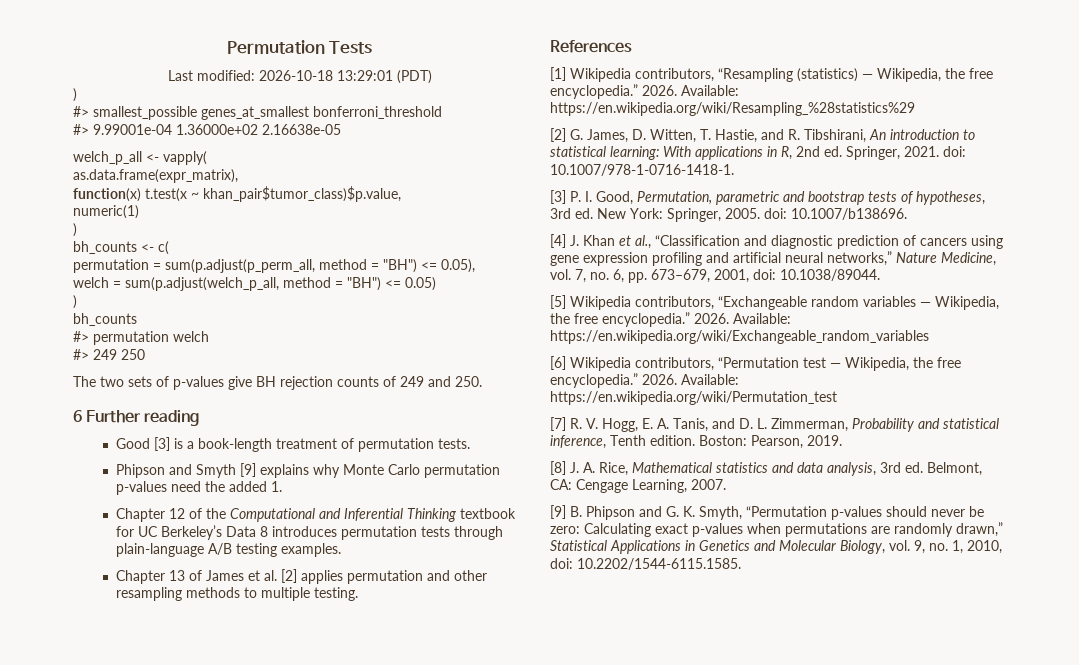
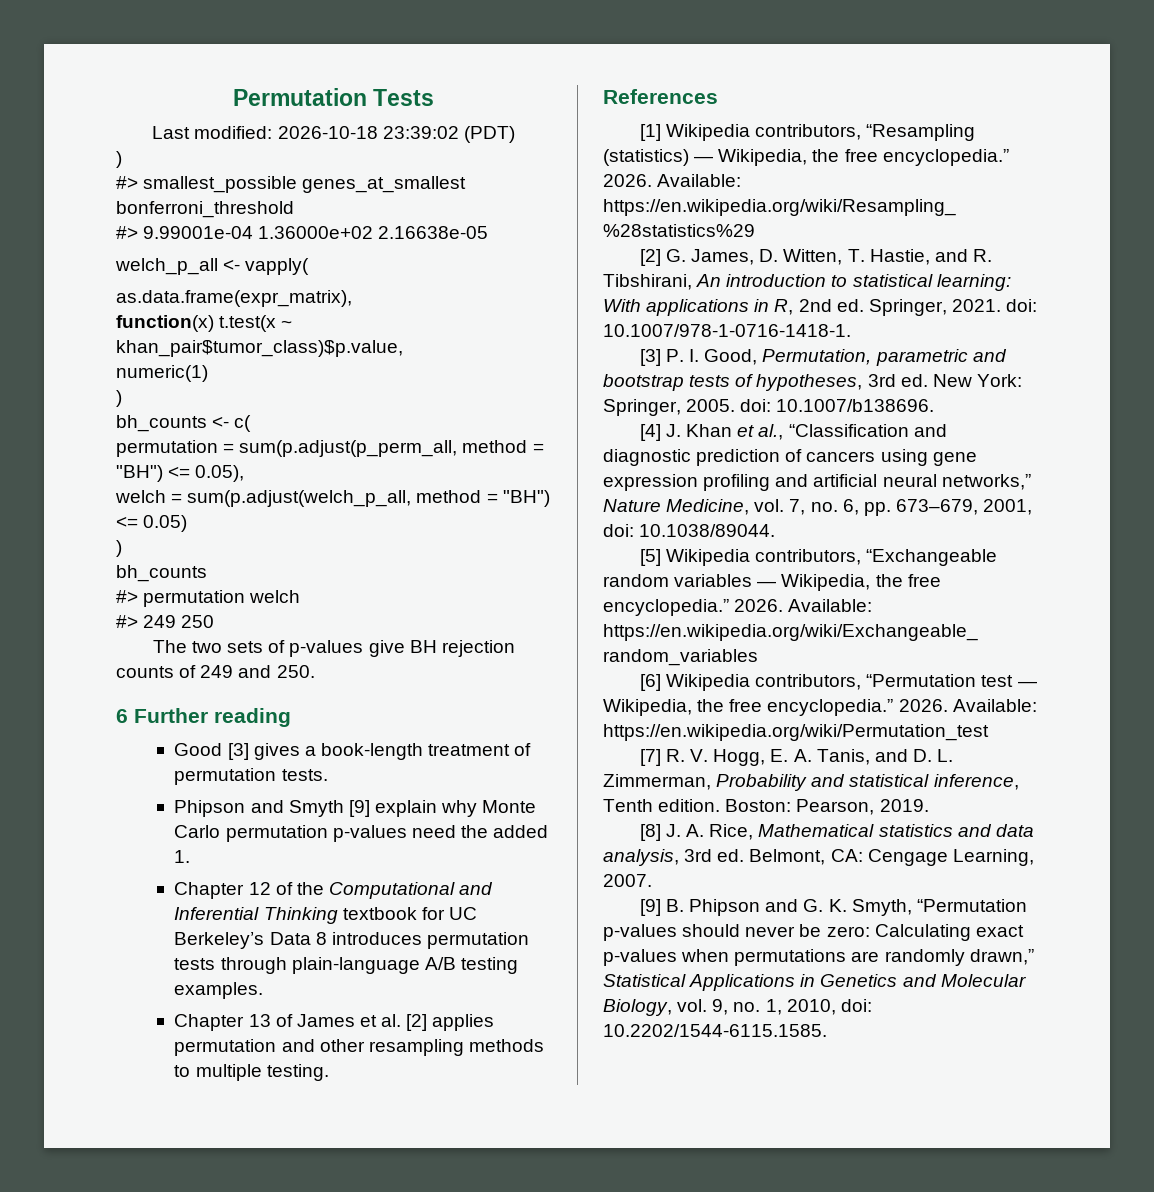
- Last modified: 2026-10-18 13:29:01 (PDT)
+ Last modified: 2026-10-18 23:39:02 (PDT)
- Good [3] is a book-length treatment of permutation tests.
+ Good [3] gives a book-length treatment of permutation tests.
- Phipson and Smyth [9] explains why Monte Carlo permutation p-values need the added 1.
+ Phipson and Smyth [9] explain why Monte Carlo permutation p-values need the added 1.

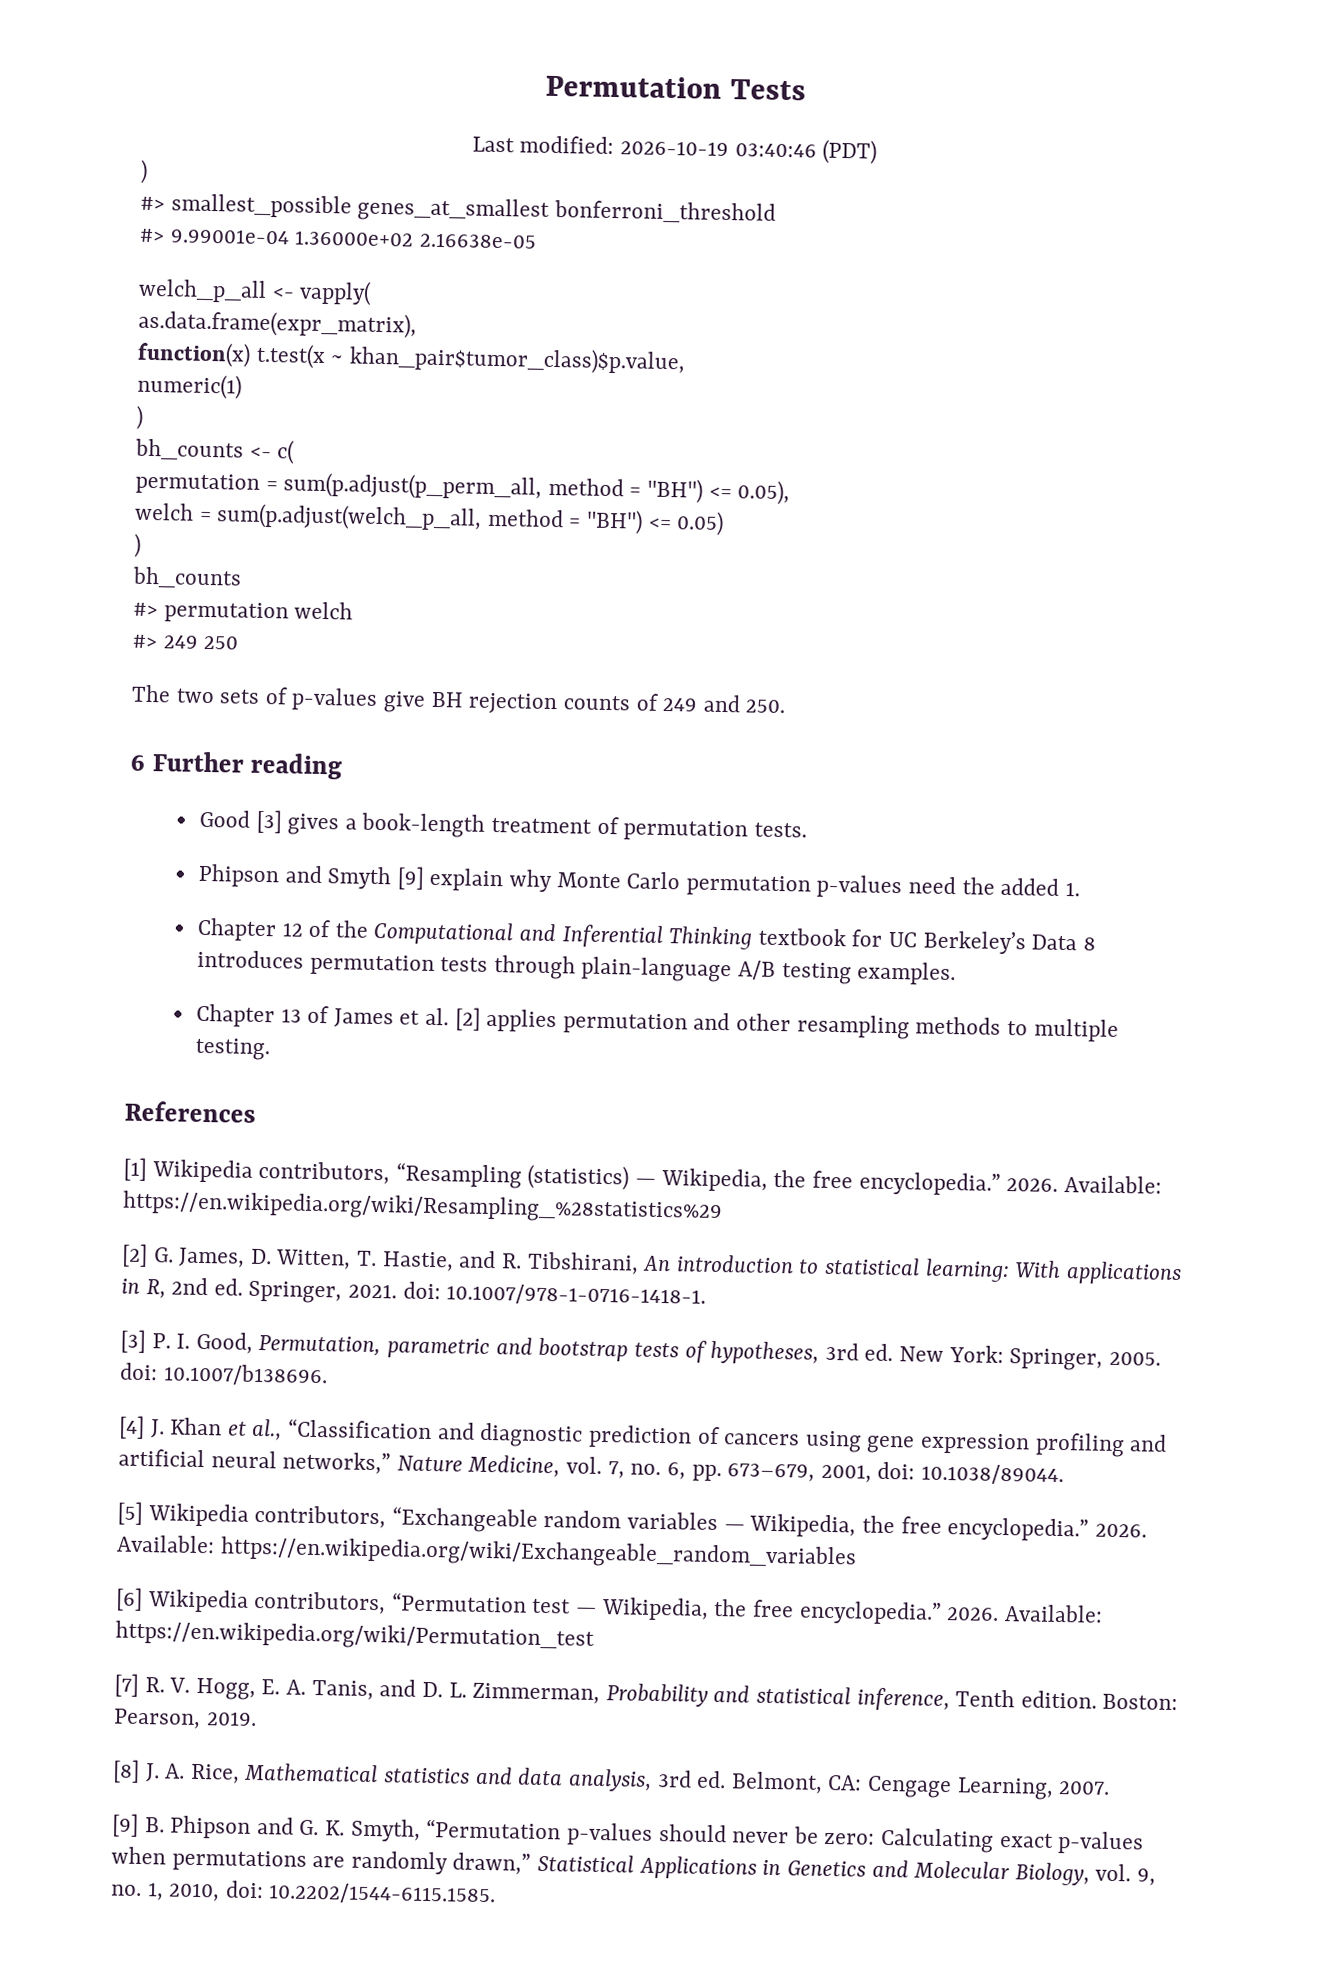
- Last modified: 2026-10-18 23:39:02 (PDT)
+ Last modified: 2026-10-19 03:40:46 (PDT)

